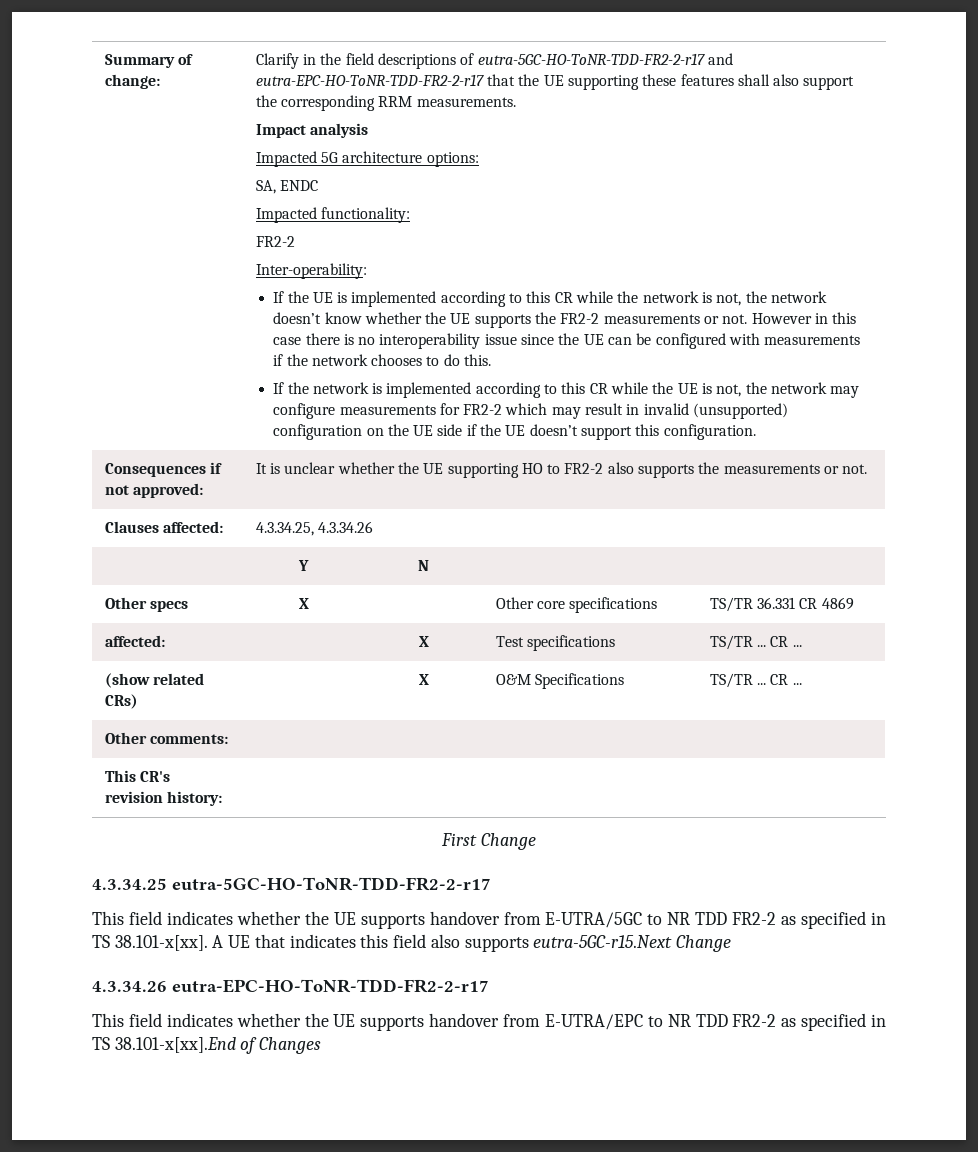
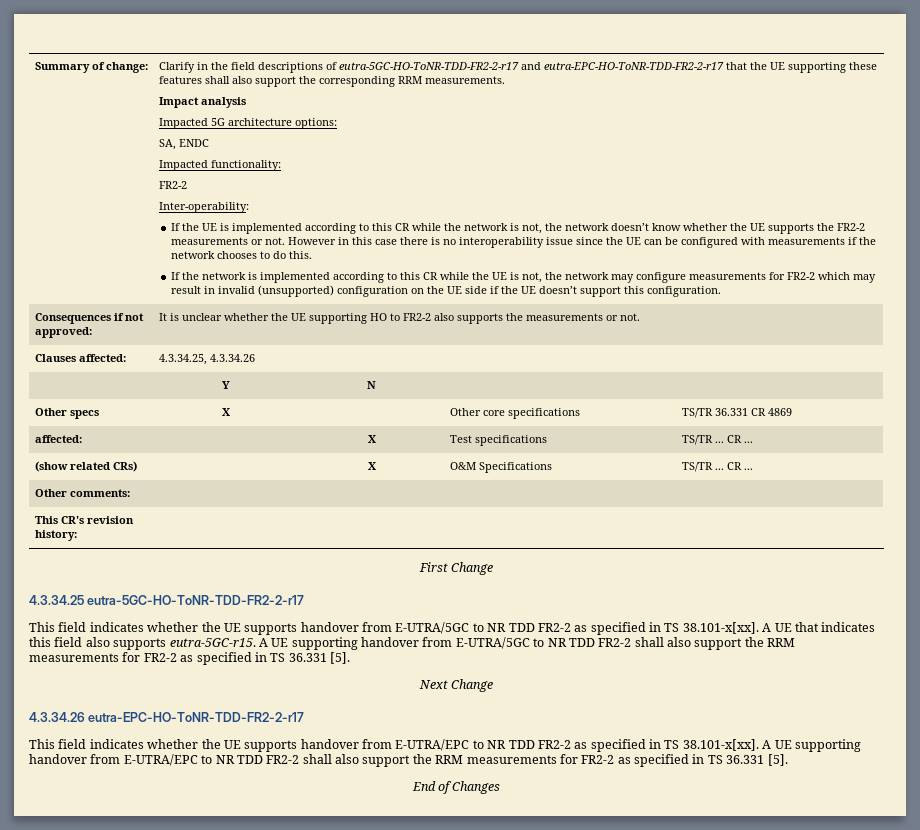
- This field indicates whether the UE supports handover from E-UTRA/5GC to NR TDD FR2-2 as specified in TS 38.101-x[xx]. A UE that indicates this field also supports eutra-5GC-r15.Next Change
+ This field indicates whether the UE supports handover from E-UTRA/5GC to NR TDD FR2-2 as specified in TS 38.101-x[xx]. A UE that indicates this field also supports eutra-5GC-r15. A UE supporting handover from E-UTRA/5GC to NR TDD FR2-2 shall also support the RRM measurements for FR2-2 as specified in TS 36.331 [5].
+ Next Change
- This field indicates whether the UE supports handover from E-UTRA/EPC to NR TDD FR2-2 as specified in TS 38.101-x[xx].End of Changes
+ This field indicates whether the UE supports handover from E-UTRA/EPC to NR TDD FR2-2 as specified in TS 38.101-x[xx]. A UE supporting handover from E-UTRA/EPC to NR TDD FR2-2 shall also support the RRM measurements for FR2-2 as specified in TS 36.331 [5].
+ End of Changes

